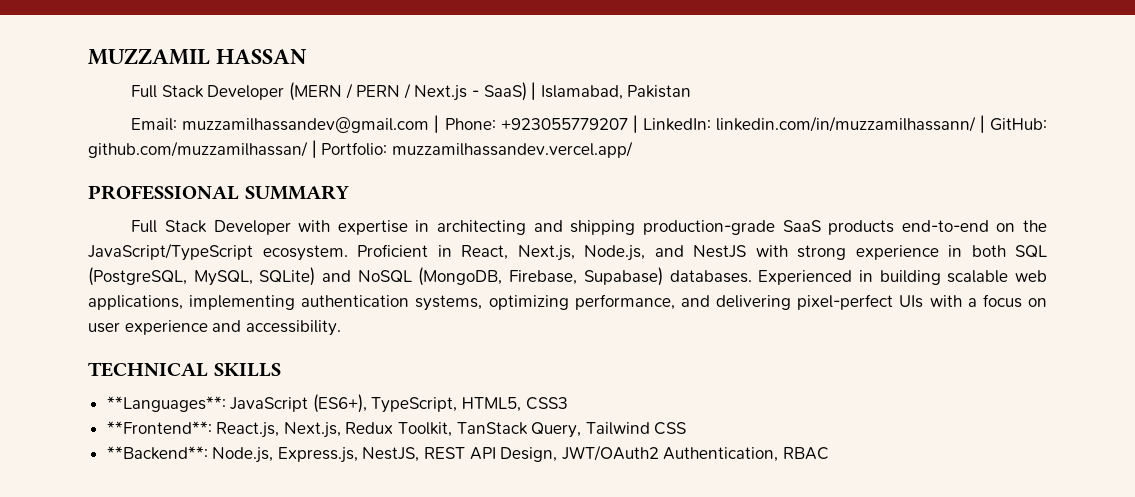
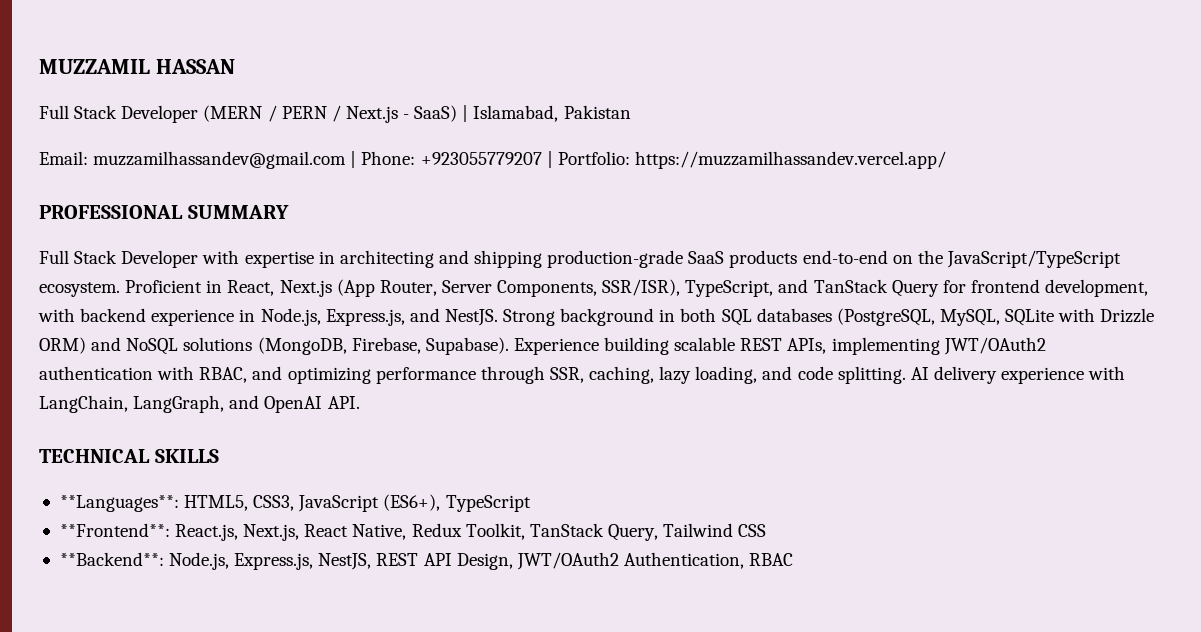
- Email: muzzamilhassandev@gmail.com | Phone: +923055779207 | LinkedIn: linkedin.com/in/muzzamilhassann/ | GitHub: github.com/muzzamilhassan/ | Portfolio: muzzamilhassandev.vercel.app/
+ Email: muzzamilhassandev@gmail.com | Phone: +923055779207 | Portfolio: https://muzzamilhassandev.vercel.app/
- Proficient in React, Next.js, Node.js, and NestJS with strong experience in both SQL (PostgreSQL, MySQL, SQLite) and NoSQL (MongoDB, Firebase, Supabase) databases. Experienced in building scalable web applications, implementing authentication systems, optimizing performance, and delivering pixel-perfect UIs with a focus on user experience and accessibility.
+ Proficient in React, Next.js (App Router, Server Components, SSR/ISR), TypeScript, and TanStack Query for frontend development, with backend experience in Node.js, Express.js, and NestJS. Strong background in both SQL databases (PostgreSQL, MySQL, SQLite with Drizzle ORM) and NoSQL solutions (MongoDB, Firebase, Supabase). Experience building scalable REST APIs, implementing JWT/OAuth2 authentication with RBAC, and optimizing performance through SSR, caching, lazy loading, and code splitting. AI delivery experience with LangChain, LangGraph, and OpenAI API.
  TECHNICAL SKILLS
- **Languages**: JavaScript (ES6+), TypeScript, HTML5, CSS3
+ **Languages**: HTML5, CSS3, JavaScript (ES6+), TypeScript
- **Frontend**: React.js, Next.js, Redux Toolkit, TanStack Query, Tailwind CSS
+ **Frontend**: React.js, Next.js, React Native, Redux Toolkit, TanStack Query, Tailwind CSS

